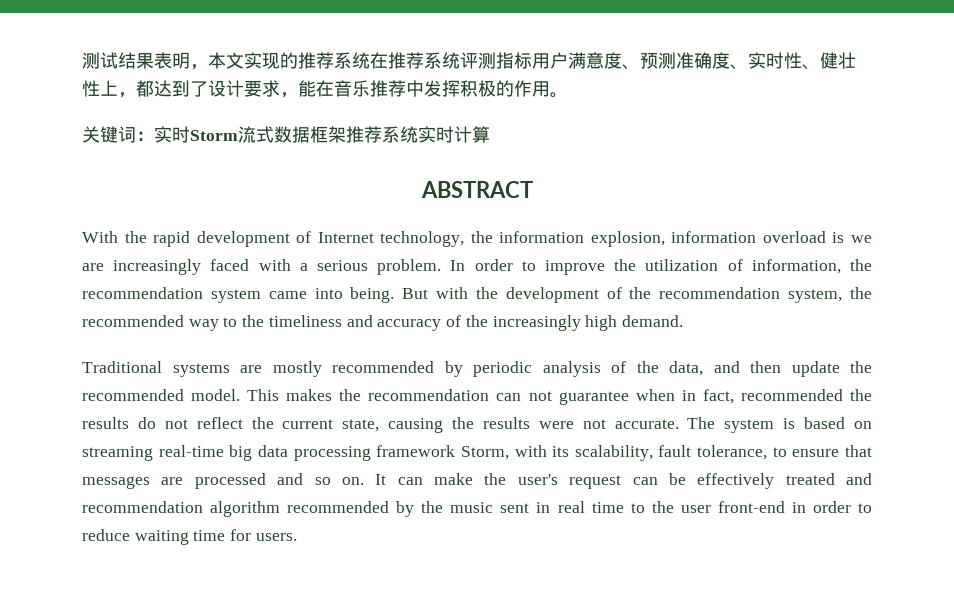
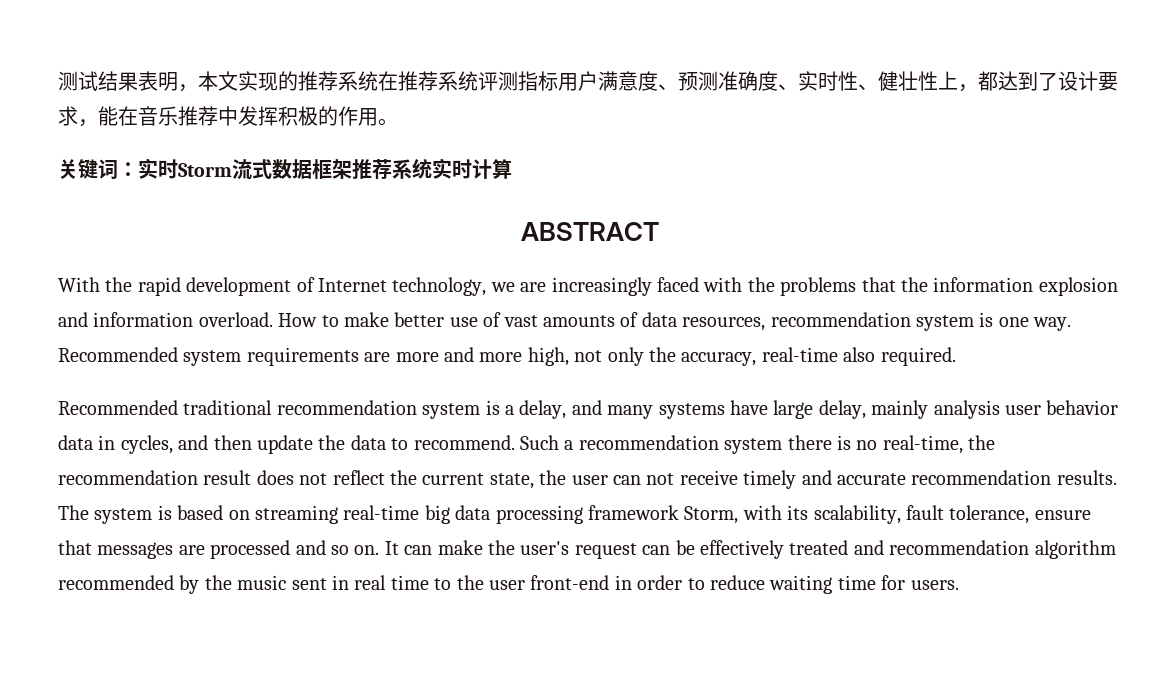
- With the rapid development of Internet technology, the information explosion, information overload is we are increasingly faced with a serious problem. In order to improve the utilization of information, the recommendation system came into being. But with the development of the recommendation system, the recommended way to the timeliness and accuracy of the increasingly high demand.
- Traditional systems are mostly recommended by periodic analysis of the data, and then update the recommended model. This makes the recommendation can not guarantee when in fact, recommended the results do not reflect the current state, causing the results were not accurate.
+ With the rapid development of Internet technology, we are increasingly faced with the problems that the information explosion and information overload. How to make better use of vast amounts of data resources, recommendation system is one way. Recommended system requirements are more and more high, not only the accuracy, real-time also required.
+ Recommended traditional recommendation system is a delay, and many systems have large delay, mainly analysis user behavior data in cycles, and then update the data to recommend. Such a recommendation system there is no real-time, the recommendation result does not reflect the current state, the user can not receive timely and accurate recommendation results.
- The system is based on streaming real-time big data processing framework Storm, with its scalability, fault tolerance, to ensure that messages are processed and so on.
+ The system is based on streaming real-time big data processing framework Storm, with its scalability, fault tolerance, ensure that messages are processed and so on.

